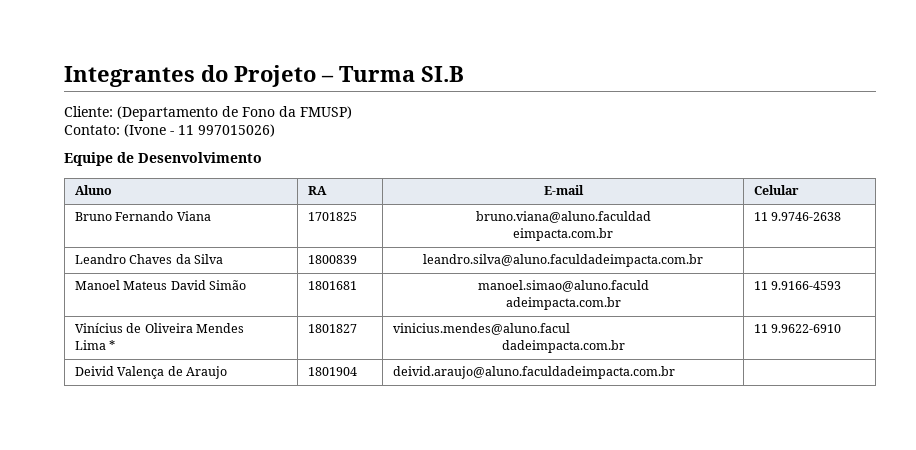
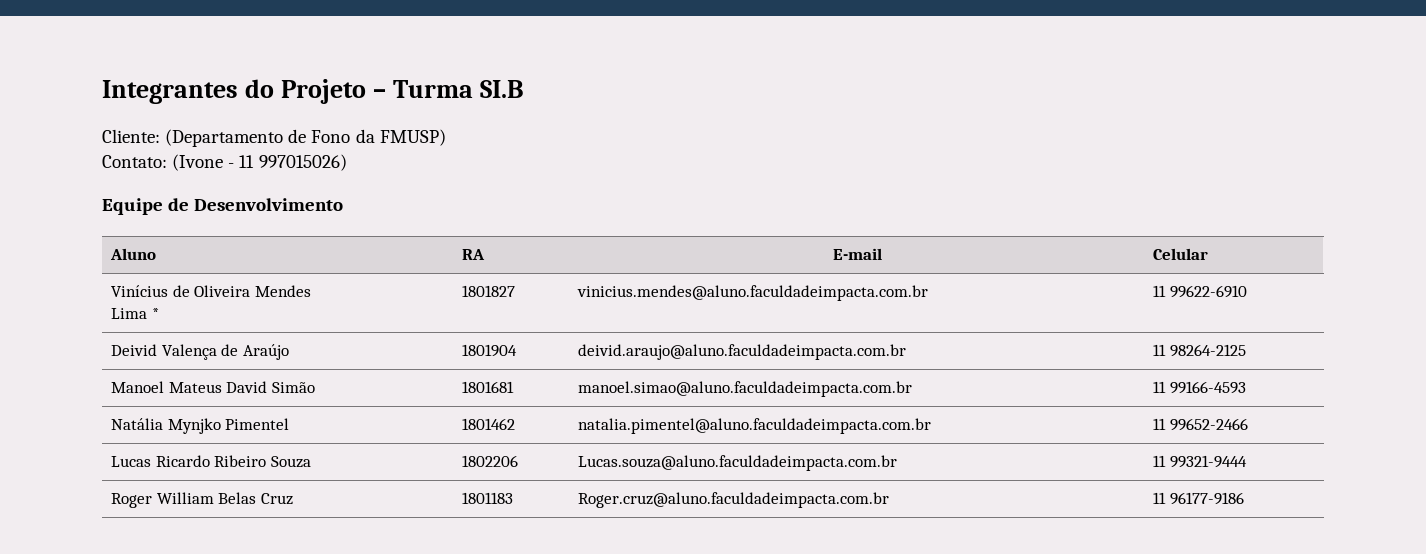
- Bruno Fernando Viana | 1701825 | bruno.viana@aluno.faculdad
- eimpacta.com.br | 11 9.9746-2638
- Leandro Chaves da Silva | 1800839 | leandro.silva@aluno.faculdadeimpacta.com.br |
- Manoel Mateus David Simão | 1801681 | manoel.simao@aluno.faculd
- adeimpacta.com.br | 11 9.9166-4593
  Vinícius de Oliveira Mendes
- Lima * | 1801827 | vinicius.mendes@aluno.facul
- dadeimpacta.com.br | 11 9.9622-6910
+ Lima * | 1801827 | vinicius.mendes@aluno.faculdadeimpacta.com.br | 11 99622-6910
- Deivid Valença de Araujo | 1801904 | deivid.araujo@aluno.faculdadeimpacta.com.br |
+ Deivid Valença de Araújo | 1801904 | deivid.araujo@aluno.faculdadeimpacta.com.br | 11 98264-2125
+ Manoel Mateus David Simão | 1801681 | manoel.simao@aluno.faculdadeimpacta.com.br | 11 99166-4593
+ Natália Mynjko Pimentel | 1801462 | natalia.pimentel@aluno.faculdadeimpacta.com.br | 11 99652-2466
+ Lucas Ricardo Ribeiro Souza | 1802206 | Lucas.souza@aluno.faculdadeimpacta.com.br | 11 99321-9444
+ Roger William Belas Cruz | 1801183 | Roger.cruz@aluno.faculdadeimpacta.com.br | 11 96177-9186

